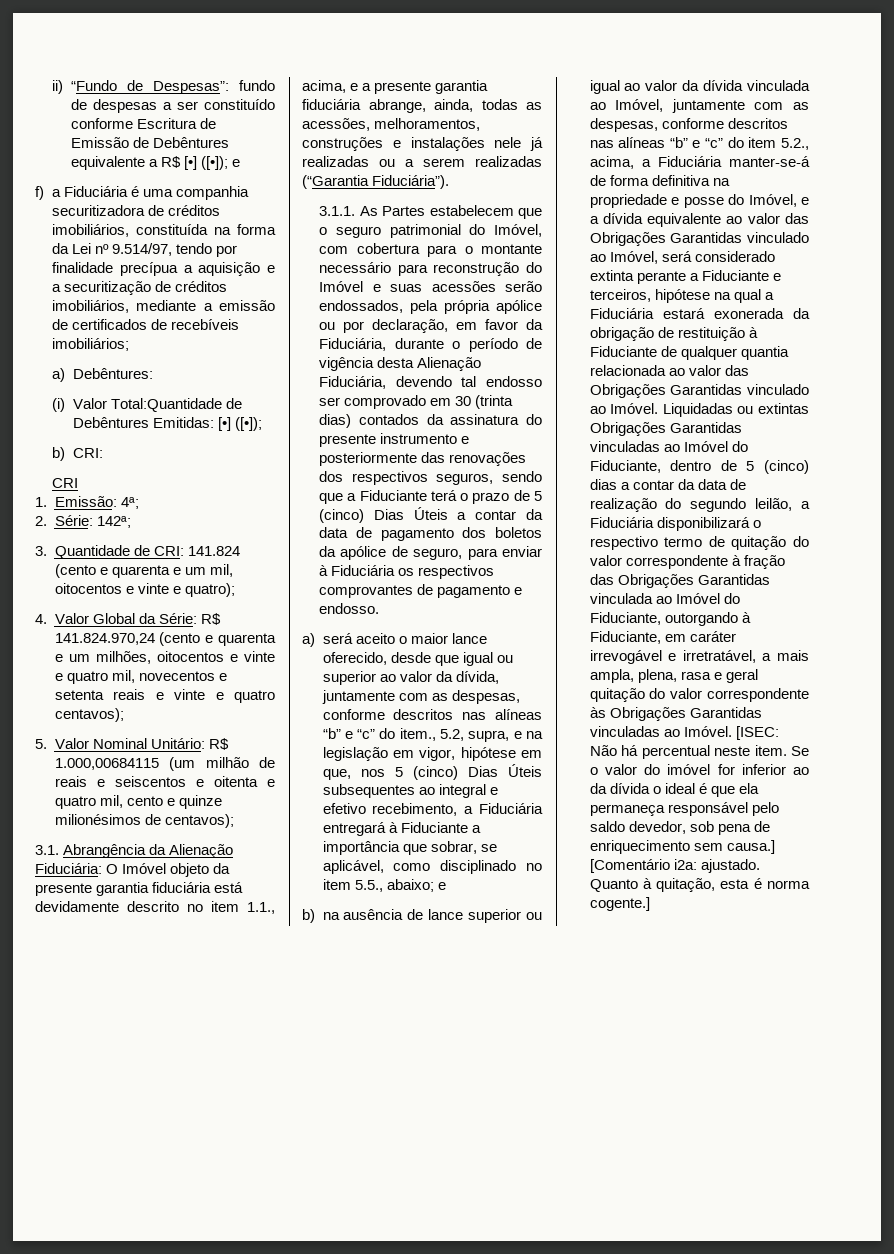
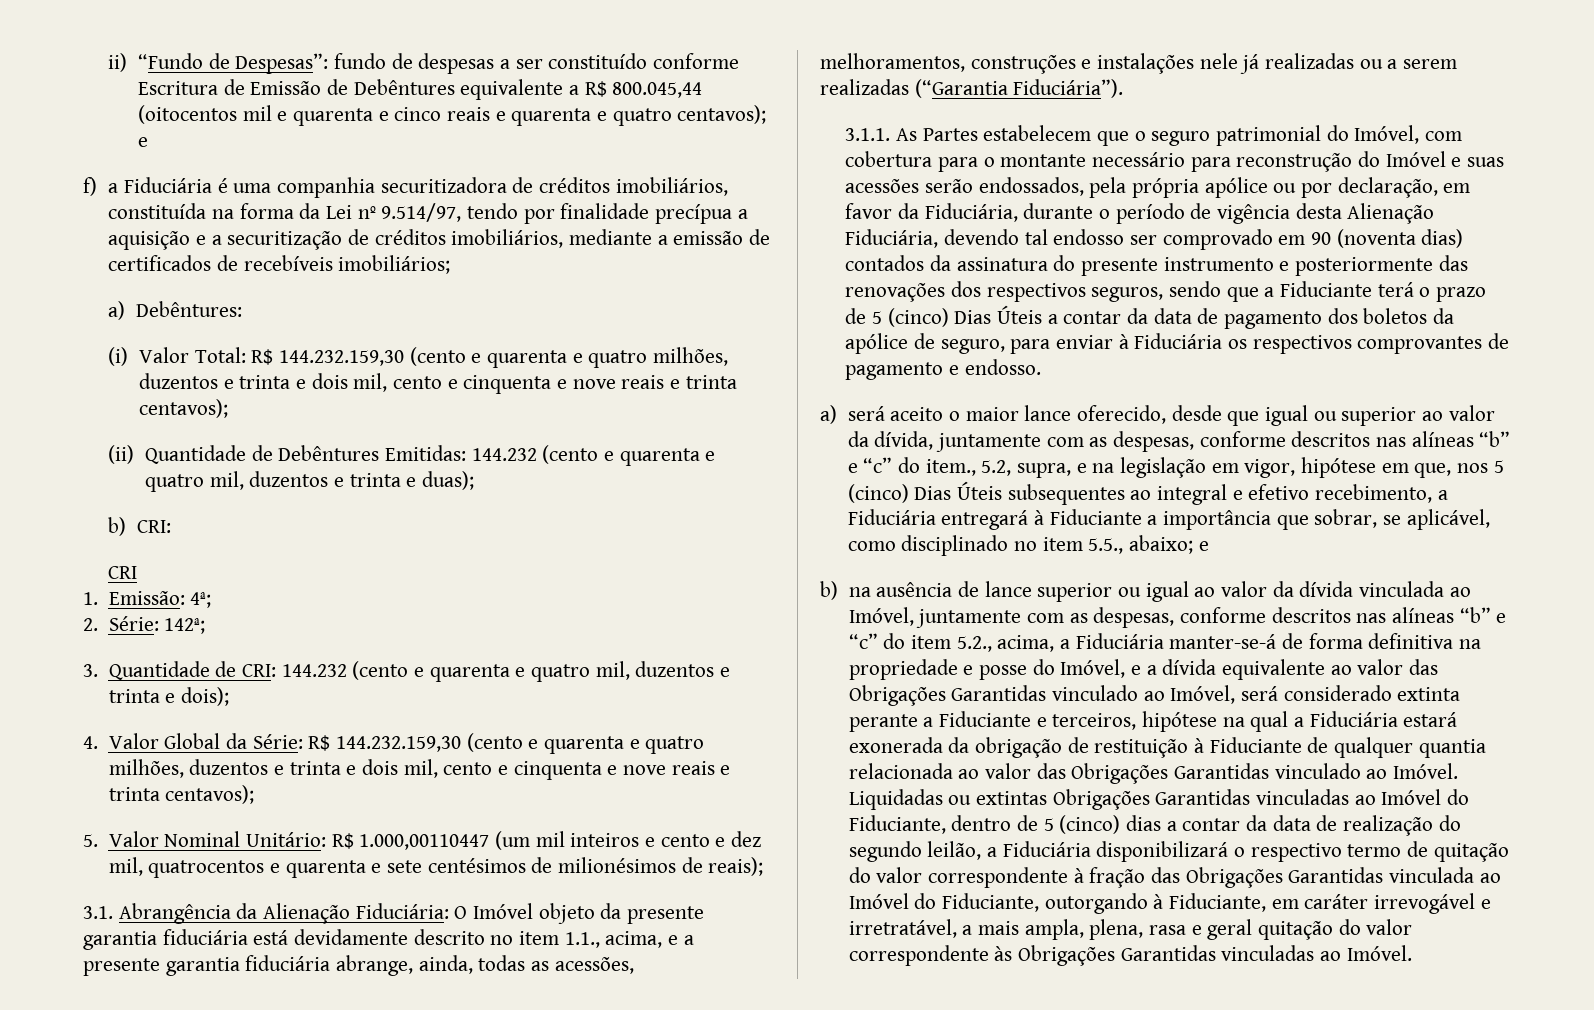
- ii) “Fundo de Despesas”: fundo de despesas a ser constituído conforme Escritura de Emissão de Debêntures equivalente a R$ [•] ([•]); e
+ ii) “Fundo de Despesas”: fundo de despesas a ser constituído conforme Escritura de Emissão de Debêntures equivalente a R$ 800.045,44 (oitocentos mil e quarenta e cinco reais e quarenta e quatro centavos); e
- (i) Valor Total:Quantidade de Debêntures Emitidas: [•] ([•]);
+ (i) Valor Total: R$ 144.232.159,30 (cento e quarenta e quatro milhões, duzentos e trinta e dois mil, cento e cinquenta e nove reais e trinta centavos);
+ (ii) Quantidade de Debêntures Emitidas: 144.232 (cento e quarenta e quatro mil, duzentos e trinta e duas);
- 3. Quantidade de CRI: 141.824 (cento e quarenta e um mil, oitocentos e vinte e quatro);
+ 3. Quantidade de CRI: 144.232 (cento e quarenta e quatro mil, duzentos e trinta e dois);
- 4. Valor Global da Série: R$ 141.824.970,24 (cento e quarenta e um milhões, oitocentos e vinte e quatro mil, novecentos e setenta reais e vinte e quatro centavos);
+ 4. Valor Global da Série: R$ 144.232.159,30 (cento e quarenta e quatro milhões, duzentos e trinta e dois mil, cento e cinquenta e nove reais e trinta centavos);
- 5. Valor Nominal Unitário: R$ 1.000,00684115 (um milhão de reais e seiscentos e oitenta e quatro mil, cento e quinze milionésimos de centavos);
+ 5. Valor Nominal Unitário: R$ 1.000,00110447 (um mil inteiros e cento e dez mil, quatrocentos e quarenta e sete centésimos de milionésimos de reais);
- 3.1.1. As Partes estabelecem que o seguro patrimonial do Imóvel, com cobertura para o montante necessário para reconstrução do Imóvel e suas acessões serão endossados, pela própria apólice ou por declaração, em favor da Fiduciária, durante o período de vigência desta Alienação Fiduciária, devendo tal endosso ser comprovado em 30 (trinta dias) contados da assinatura do presente instrumento e posteriormente das renovações dos respectivos seguros, sendo que a Fiduciante terá o prazo de 5 (cinco) Dias Úteis a contar da data de pagamento dos boletos da apólice de seguro, para enviar à Fiduciária os respectivos comprovantes de pagamento e endosso.
+ 3.1.1. As Partes estabelecem que o seguro patrimonial do Imóvel, com cobertura para o montante necessário para reconstrução do Imóvel e suas acessões serão endossados, pela própria apólice ou por declaração, em favor da Fiduciária, durante o período de vigência desta Alienação Fiduciária, devendo tal endosso ser comprovado em 90 (noventa dias) contados da assinatura do presente instrumento e posteriormente das renovações dos respectivos seguros, sendo que a Fiduciante terá o prazo de 5 (cinco) Dias Úteis a contar da data de pagamento dos boletos da apólice de seguro, para enviar à Fiduciária os respectivos comprovantes de pagamento e endosso.
- [ISEC: Não há percentual neste item. Se o valor do imóvel for inferior ao da dívida o ideal é que ela permaneça responsável pelo saldo devedor, sob pena de enriquecimento sem causa.] [Comentário i2a: ajustado. Quanto à quitação, esta é norma cogente.]

